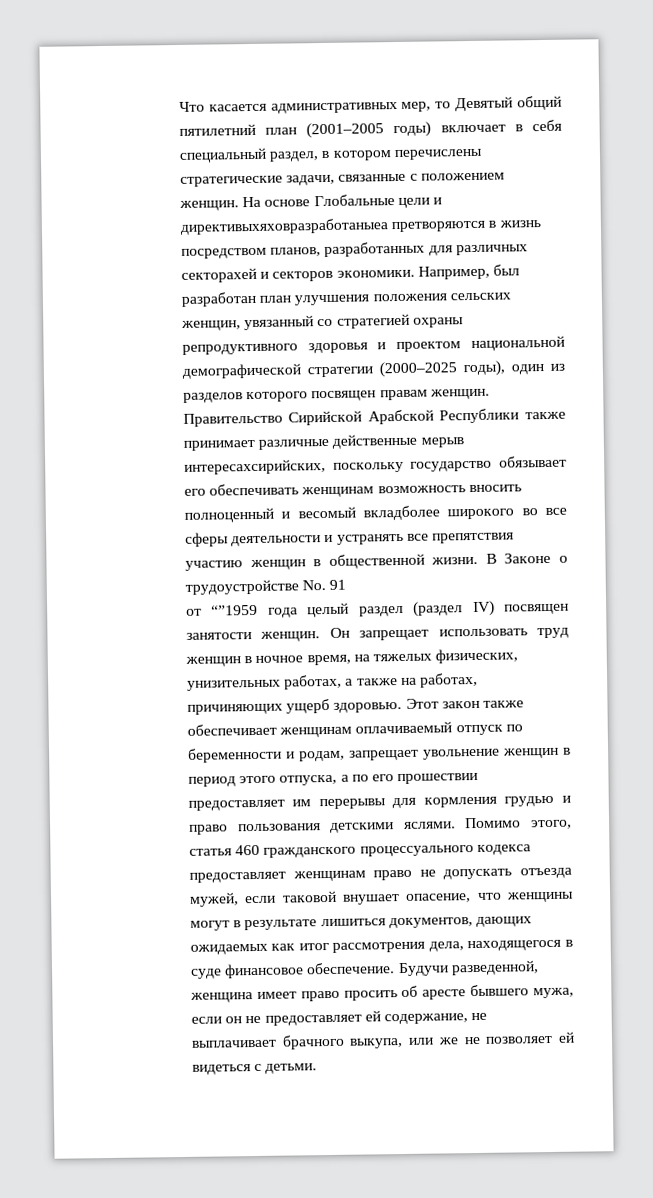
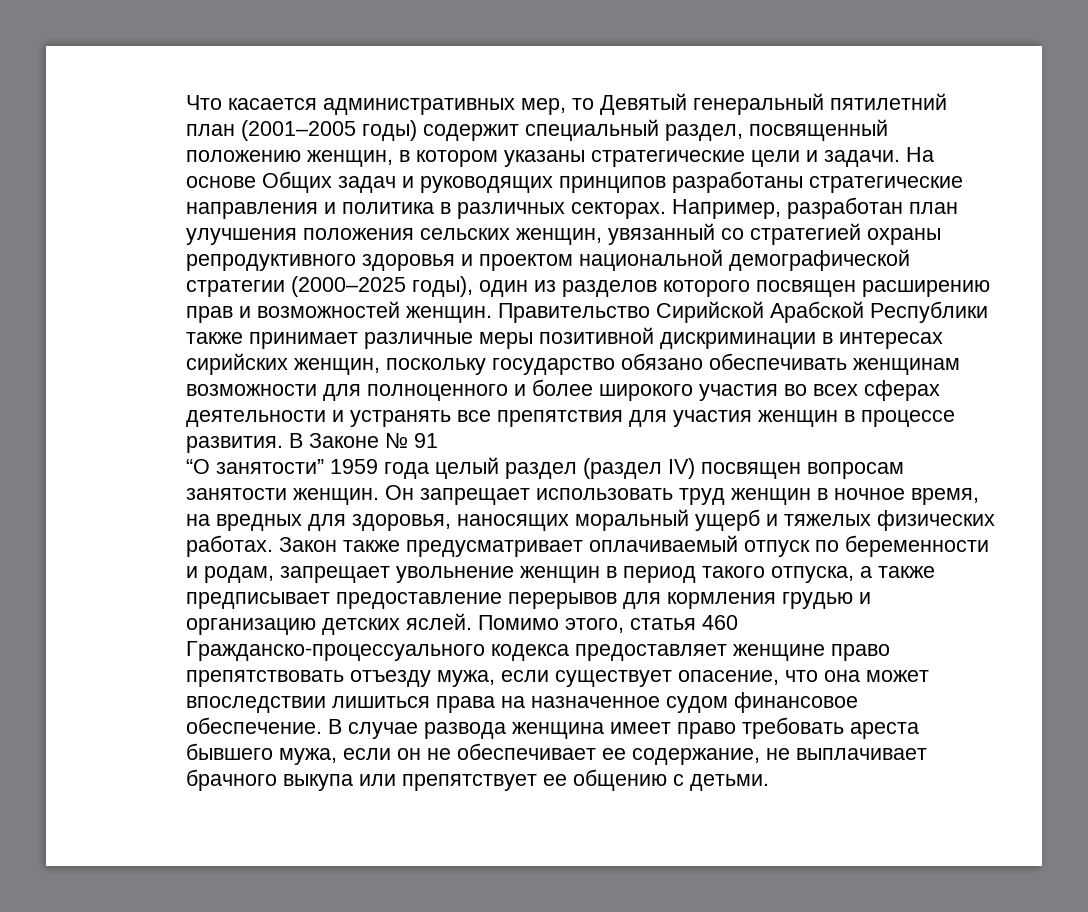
- Что касается административных мер, то Девятый общий пятилетний план (2001–2005 годы) включает в себя специальный раздел, в котором перечислены стратегические задачи, связанные с положением женщин. На основе Глобальные цели и директивыхяховразработаныеа претворяются в жизнь посредством планов, разработанных для различных секторахей и секторов экономики. Например, был разработан план улучшения положения сельских женщин, увязанный со стратегией охраны репродуктивного здоровья и проектом национальной демографической стратегии (2000–2025 годы), один из разделов которого посвящен правам женщин.
+ Что касается административных мер, то Девятый генеральный пятилетний план (2001–2005 годы) содержит специальный раздел, посвященный положению женщин, в котором указаны стратегические цели и задачи. На основе Общих задач и руководящих принципов разработаны стратегические направления и политика в различных секторах. Например, разработан план улучшения положения сельских женщин, увязанный со стратегией охраны репродуктивного здоровья и проектом национальной демографической стратегии (2000–2025 годы), один из разделов которого посвящен расширению прав и возможностей женщин.
- Правительство Сирийской Арабской Республики также принимает различные действенные мерыв интересахсирийских, поскольку государство обязывает его обеспечивать женщинам возможность вносить полноценный и весомый вкладболее широкого во все сферы деятельности и устранять все препятствия участию женщин в общественной жизни. В Законе о трудоустройстве No. 91
- от “”1959 года целый раздел (раздел IV) посвящен занятости женщин.
+ Правительство Сирийской Арабской Республики также принимает различные меры позитивной дискриминации в интересах сирийских женщин, поскольку государство обязано обеспечивать женщинам возможности для полноценного и более широкого участия во всех сферах деятельности и устранять все препятствия для участия женщин в процессе развития. В Законе № 91
+ “О занятости” 1959 года целый раздел (раздел IV) посвящен вопросам занятости женщин.
- Он запрещает использовать труд женщин в ночное время, на тяжелых физических, унизительных работах, а также на работах, причиняющих ущерб здоровью. Этот закон также обеспечивает женщинам оплачиваемый отпуск по беременности и родам, запрещает увольнение женщин в период этого отпуска, а по его прошествии предоставляет им перерывы для кормления грудью и право пользования детскими яслями. Помимо этого, статья 460 гражданского процессуального кодекса предоставляет женщинам право не допускать отъезда мужей, если таковой внушает опасение, что женщины могут в результате лишиться документов, дающих ожидаемых как итог рассмотрения дела, находящегося в суде финансовое обеспечение. Будучи разведенной, женщина имеет право просить об аресте бывшего мужа, если он не предоставляет ей содержание, не выплачивает брачного выкупа, или же не позволяет ей видеться с детьми.
+ Он запрещает использовать труд женщин в ночное время, на вредных для здоровья, наносящих моральный ущерб и тяжелых физических работах. Закон также предусматривает оплачиваемый отпуск по беременности и родам, запрещает увольнение женщин в период такого отпуска, а также предписывает предоставление перерывов для кормления грудью и организацию детских яслей. Помимо этого, статья 460 Гражданско-процессуального кодекса предоставляет женщине право препятствовать отъезду мужа, если существует опасение, что она может впоследствии лишиться права на назначенное судом финансовое обеспечение. В случае развода женщина имеет право требовать ареста бывшего мужа, если он не обеспечивает ее содержание, не выплачивает брачного выкупа или препятствует ее общению с детьми.

